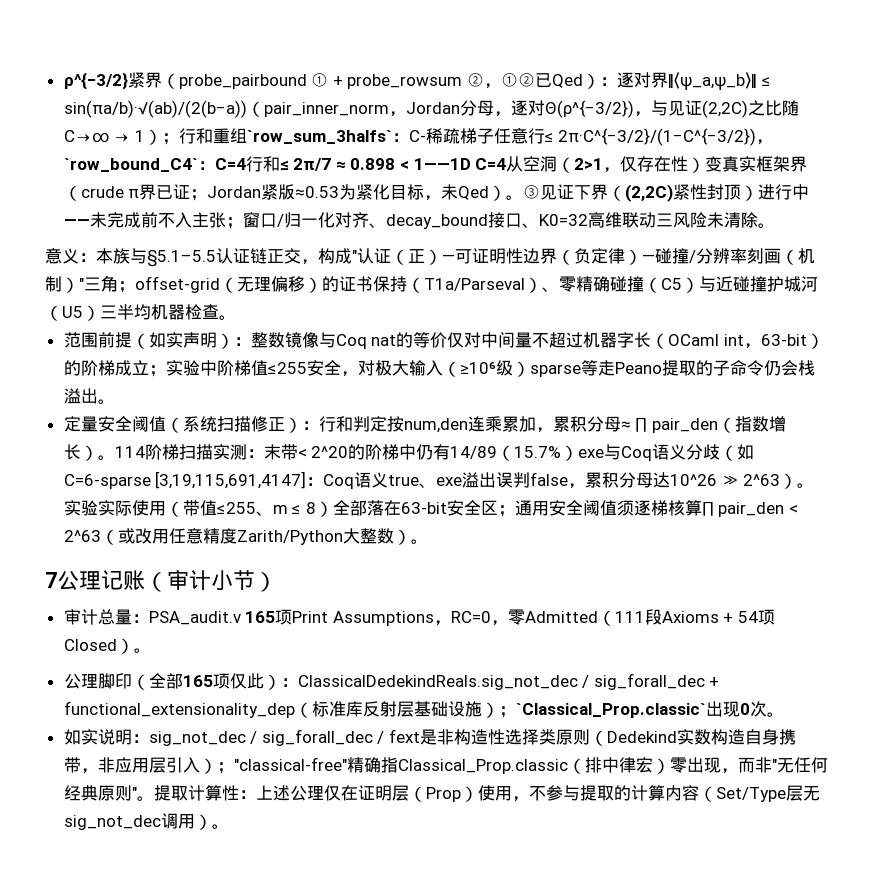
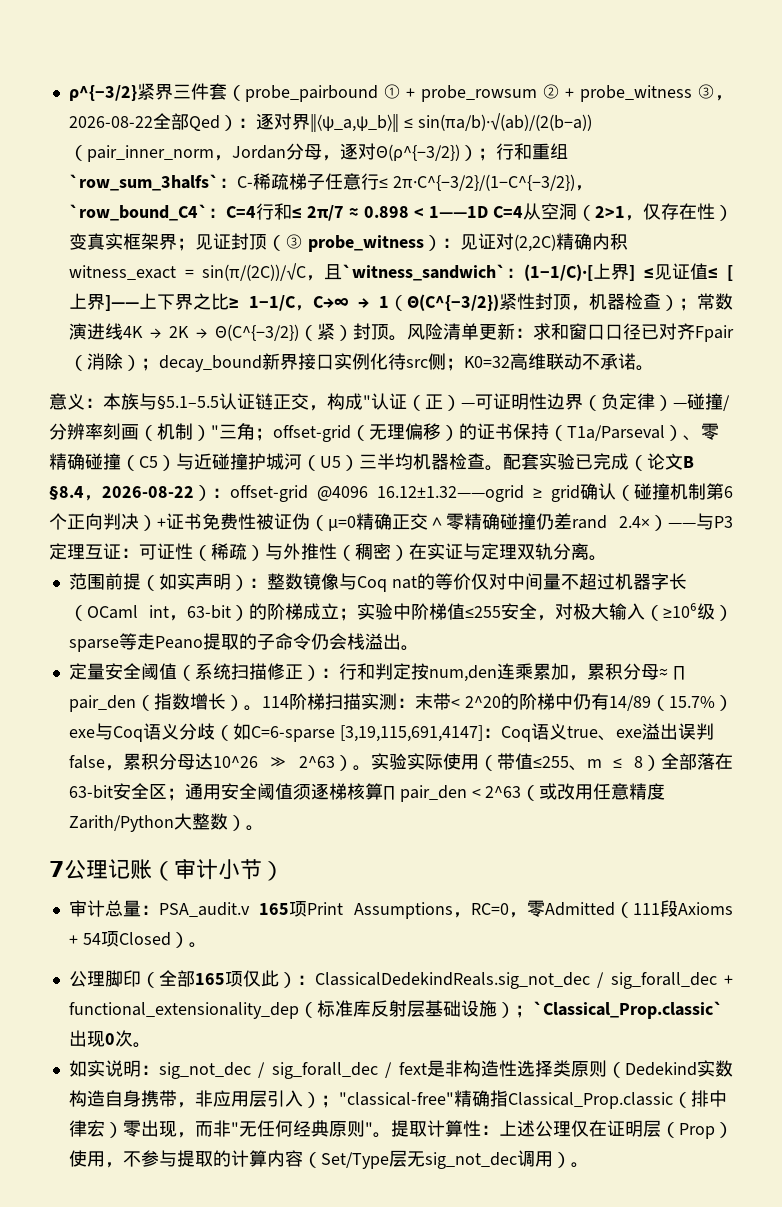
- ρ^{−3/2}紧界（probe_pairbound ① + probe_rowsum ②，①②已Qed）：逐对界‖⟨ψ_a,ψ_b⟩‖ ≤ sin(πa/b)·√(ab)/(2(b−a))（pair_inner_norm，Jordan分母，逐对Θ(ρ^{−3/2})，与见证(2,2C)之比随C→∞ → 1）；行和重组`row_sum_3halfs`：C-稀疏梯子任意行≤ 2π·C^{−3/2}/(1−C^{−3/2})，`row_bound_C4`：C=4行和≤ 2π/7 ≈ 0.898 < 1——1D C=4从空洞（2>1，仅存在性）变真实框架界（crude π界已证；Jordan紧版≈0.53为紧化目标，未Qed）。③见证下界（(2,2C)紧性封顶）进行中——未完成前不入主张；窗口/归一化对齐、decay_bound接口、K0=32高维联动三风险未清除。
+ ρ^{−3/2}紧界三件套（probe_pairbound ① + probe_rowsum ② + probe_witness ③，2026-08-22全部Qed）：逐对界‖⟨ψ_a,ψ_b⟩‖ ≤ sin(πa/b)·√(ab)/(2(b−a))（pair_inner_norm，Jordan分母，逐对Θ(ρ^{−3/2})）；行和重组`row_sum_3halfs`：C-稀疏梯子任意行≤ 2π·C^{−3/2}/(1−C^{−3/2})，`row_bound_C4`：C=4行和≤ 2π/7 ≈ 0.898 < 1——1D C=4从空洞（2>1，仅存在性）变真实框架界；见证封顶（③ probe_witness）：见证对(2,2C)精确内积witness_exact = sin(π/(2C))/√C，且`witness_sandwich`：(1−1/C)·[上界] ≤见证值≤ [上界]——上下界之比≥ 1−1/C，C→∞ → 1（Θ(C^{−3/2})紧性封顶，机器检查）；常数演进线4K → 2K → Θ(C^{−3/2})（紧）封顶。风险清单更新：求和窗口口径已对齐Fpair（消除）；decay_bound新界接口实例化待src侧；K0=32高维联动不承诺。
+ 配套实验已完成（论文B §8.4，2026-08-22）：offset-grid @4096 16.12±1.32——ogrid ≥ grid确认（碰撞机制第6个正向判决）+证书免费性被证伪（μ=0精确正交∧零精确碰撞仍差rand 2.4×）——与P3定理互证：可证性（稀疏）与外推性（稠密）在实证与定理双轨分离。

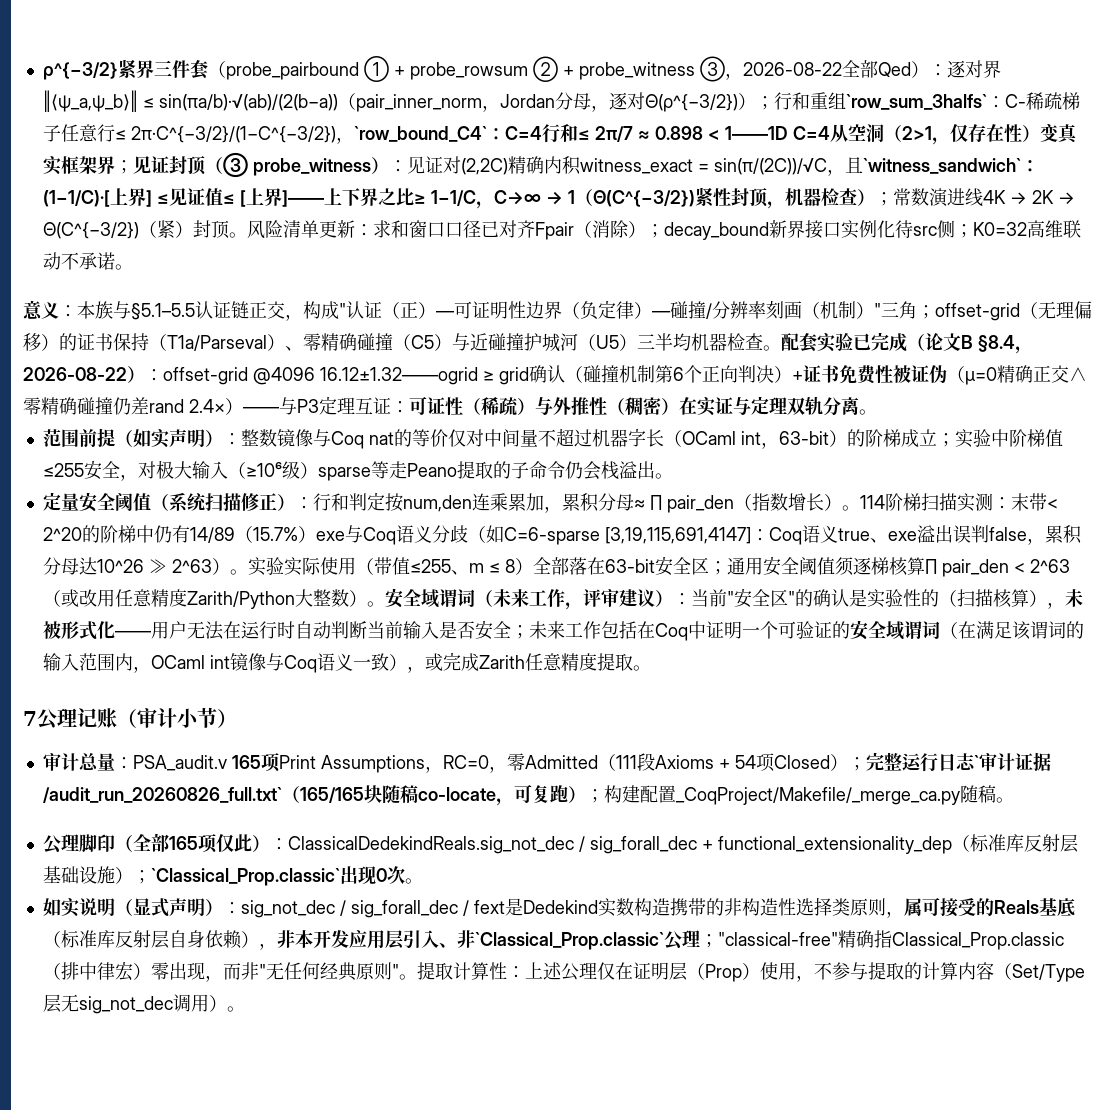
+ 安全域谓词（未来工作，评审建议）：当前"安全区"的确认是实验性的（扫描核算），未被形式化——用户无法在运行时自动判断当前输入是否安全；未来工作包括在Coq中证明一个可验证的安全域谓词（在满足该谓词的输入范围内，OCaml int镜像与Coq语义一致），或完成Zarith任意精度提取。
- 审计总量：PSA_audit.v 165项Print Assumptions，RC=0，零Admitted（111段Axioms + 54项Closed）。
+ 审计总量：PSA_audit.v 165项Print Assumptions，RC=0，零Admitted（111段Axioms + 54项Closed）；完整运行日志`审计证据/audit_run_20260826_full.txt`（165/165块随稿co-locate，可复跑）；构建配置_CoqProject/Makefile/_merge_ca.py随稿。
- 如实说明：sig_not_dec / sig_forall_dec / fext是非构造性选择类原则（Dedekind实数构造自身携带，非应用层引入）；"classical-free"精确指Classical_Prop.classic（排中律宏）零出现，而非"无任何经典原则"。
+ 如实说明（显式声明）：sig_not_dec / sig_forall_dec / fext是Dedekind实数构造携带的非构造性选择类原则，属可接受的Reals基底（标准库反射层自身依赖），非本开发应用层引入、非`Classical_Prop.classic`公理；"classical-free"精确指Classical_Prop.classic（排中律宏）零出现，而非"无任何经典原则"。

